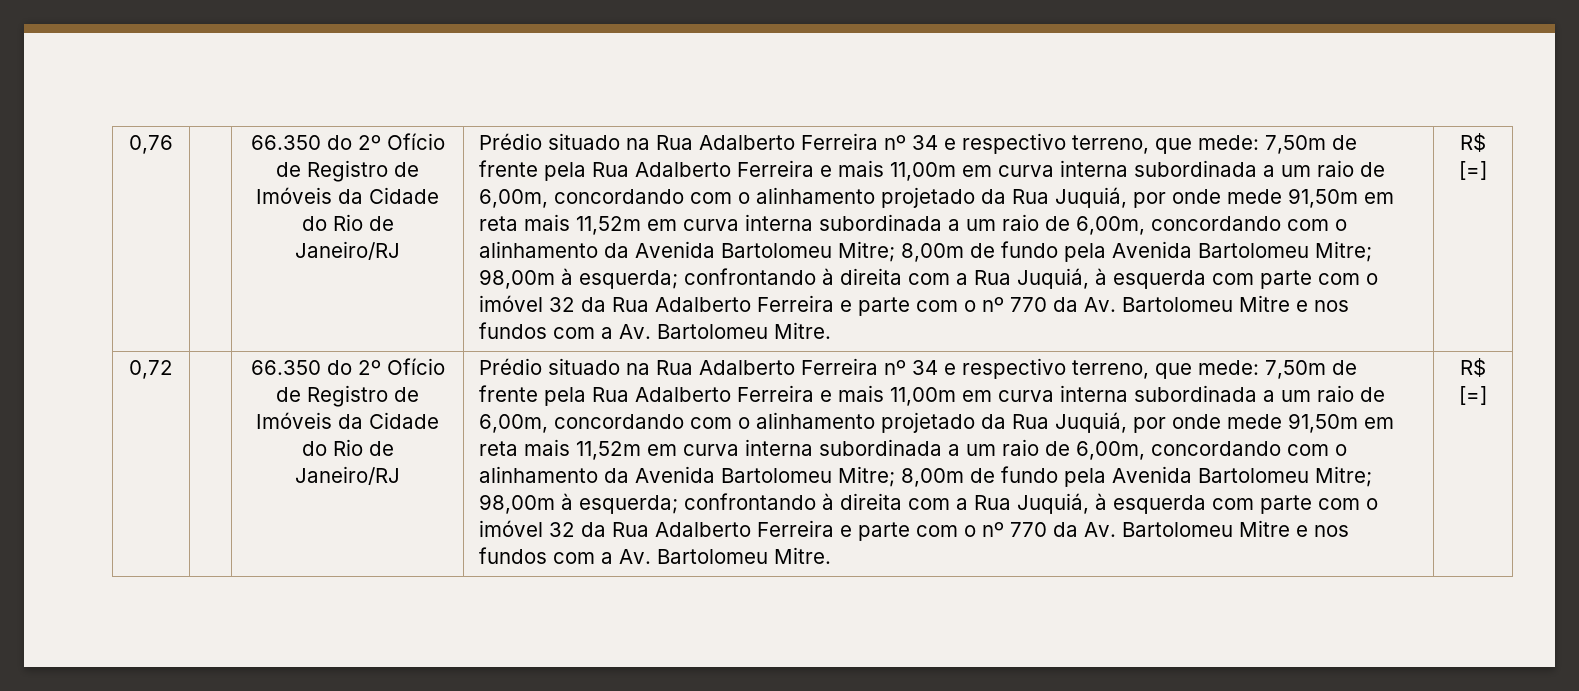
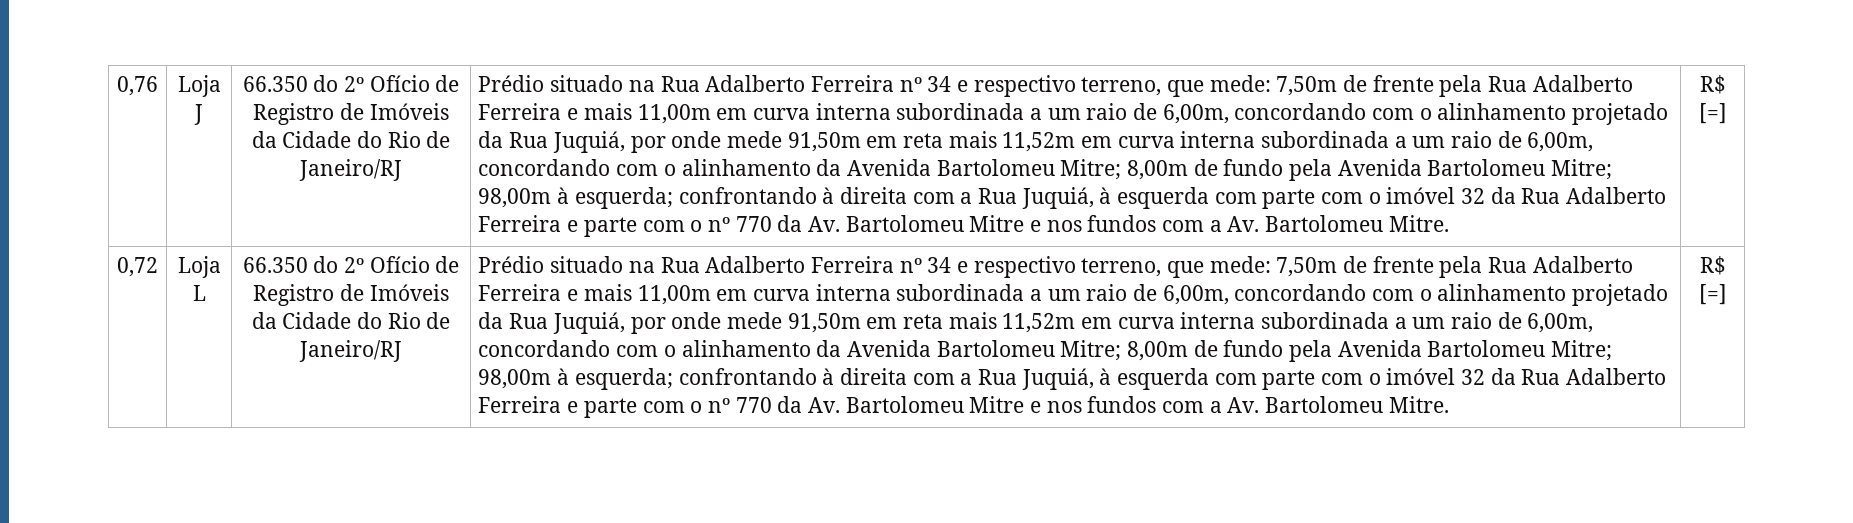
+ Loja J
+ Loja L

